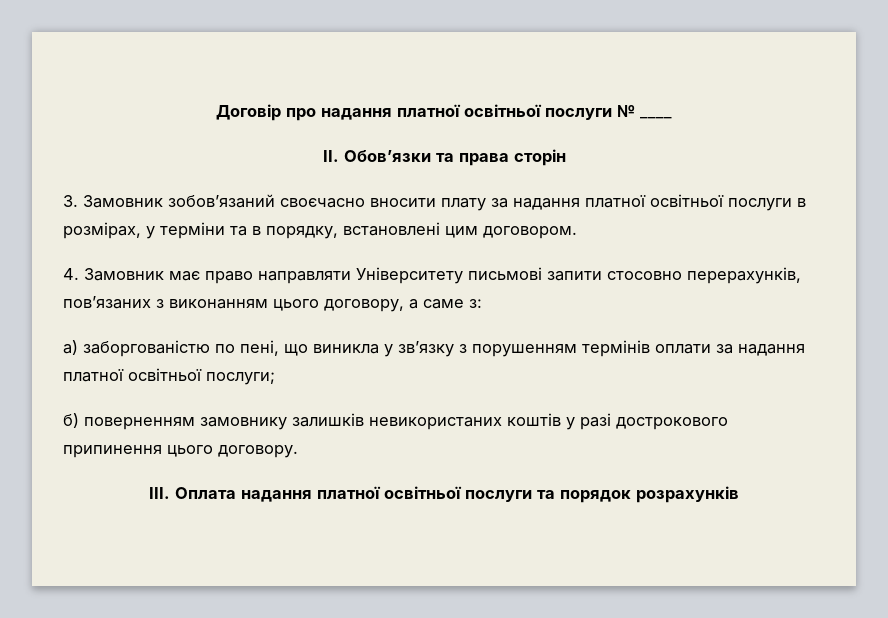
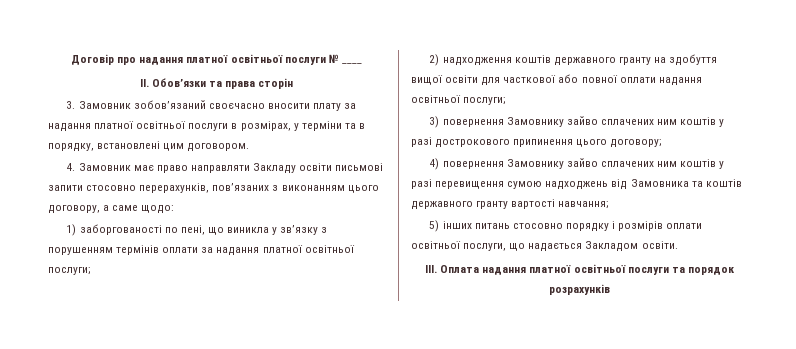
- 4. Замовник має право направляти Університету письмові запити стосовно перерахунків, пов’язаних з виконанням цього договору, а саме з:
- а) заборгованістю по пені, що виникла у зв’язку з порушенням термінів оплати за надання платної освітньої послуги;
+ 4. Замовник має право направляти Закладу освіти письмові запити стосовно перерахунків, пов’язаних з виконанням цього договору, а саме щодо:
+ 1) заборгованості по пені, що виникла у зв’язку з порушенням термінів оплати за надання платної освітньої послуги;
- б) поверненням замовнику залишків невикористаних коштів у разі дострокового припинення цього договору.
+ 2) надходження коштів державного гранту на здобуття вищої освіти для часткової або повної оплати надання освітньої послуги;
+ 3) повернення Замовнику зайво сплачених ним коштів у разі дострокового припинення цього договору;
+ 4) повернення Замовнику зайво сплачених ним коштів у разі перевищення сумою надходжень від Замовника та коштів державного гранту вартості навчання;
+ 5) інших питань стосовно порядку і розмірів оплати освітньої послуги, що надається Закладом освіти.

